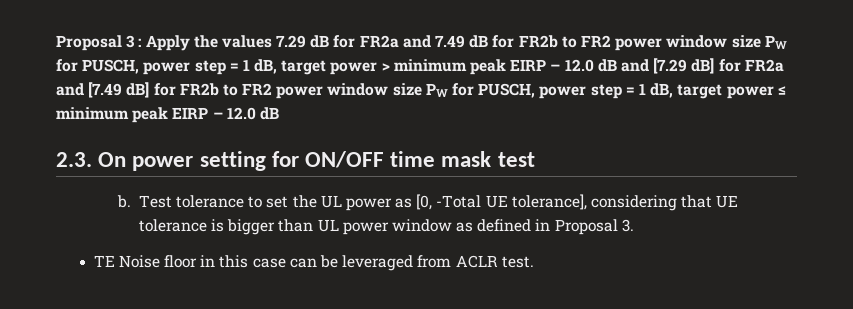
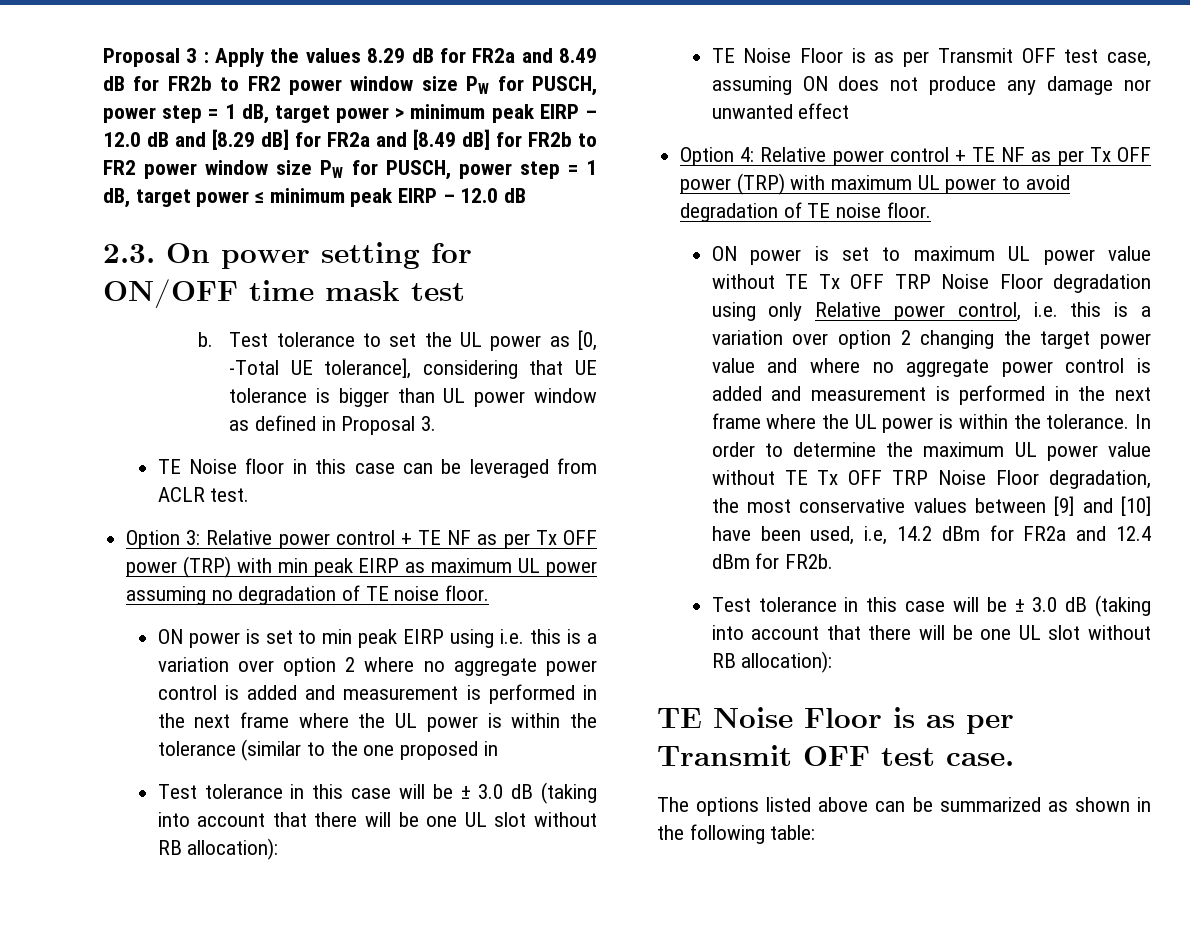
- Apply the values 7.29 dB for FR2a and 7.49 dB for FR2b to FR2 power window size PW for PUSCH, power step = 1 dB, target power > minimum peak EIRP – 12.0 dB and [7.29 dB] for FR2a and [7.49 dB] for FR2b to FR2 power window size PW for PUSCH, power step = 1 dB, target power ≤ minimum peak EIRP – 12.0 dB
+ Apply the values 8.29 dB for FR2a and 8.49 dB for FR2b to FR2 power window size PW for PUSCH, power step = 1 dB, target power > minimum peak EIRP – 12.0 dB and [8.29 dB] for FR2a and [8.49 dB] for FR2b to FR2 power window size PW for PUSCH, power step = 1 dB, target power ≤ minimum peak EIRP – 12.0 dB
+ Option 3: Relative power control + TE NF as per Tx OFF power (TRP) with min peak EIRP as maximum UL power assuming no degradation of TE noise floor.
+ ON power is set to min peak EIRP using i.e. this is a variation over option 2 where no aggregate power control is added and measurement is performed in the next frame where the UL power is within the tolerance (similar to the one proposed in
+ Test tolerance in this case will be ± 3.0 dB (taking into account that there will be one UL slot without RB allocation):
+ TE Noise Floor is as per Transmit OFF test case, assuming ON does not produce any damage nor unwanted effect
+ Option 4: Relative power control + TE NF as per Tx OFF power (TRP) with maximum UL power to avoid degradation of TE noise floor.
+ ON power is set to maximum UL power value without TE Tx OFF TRP Noise Floor degradation using only Relative power control, i.e. this is a variation over option 2 changing the target power value and where no aggregate power control is added and measurement is performed in the next frame where the UL power is within the tolerance. In order to determine the maximum UL power value without TE Tx OFF TRP Noise Floor degradation, the most conservative values between [9] and [10] have been used, i.e, 14.2 dBm for FR2a and 12.4 dBm for FR2b.
+ Test tolerance in this case will be ± 3.0 dB (taking into account that there will be one UL slot without RB allocation):
+ TE Noise Floor is as per Transmit OFF test case.
+ The options listed above can be summarized as shown in the following table:

